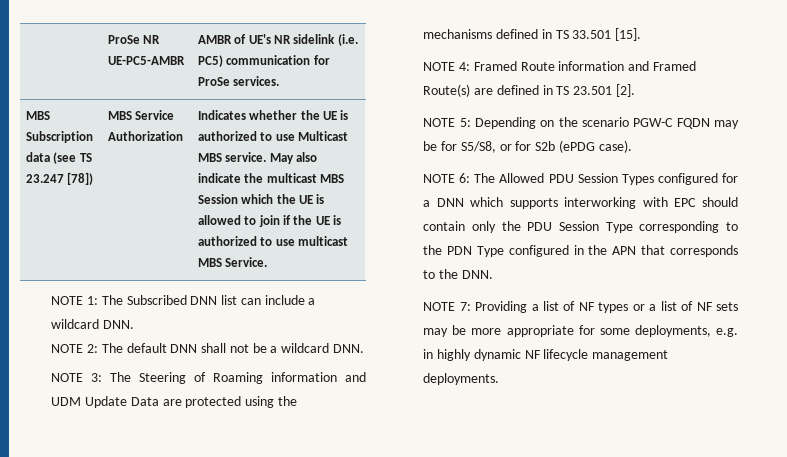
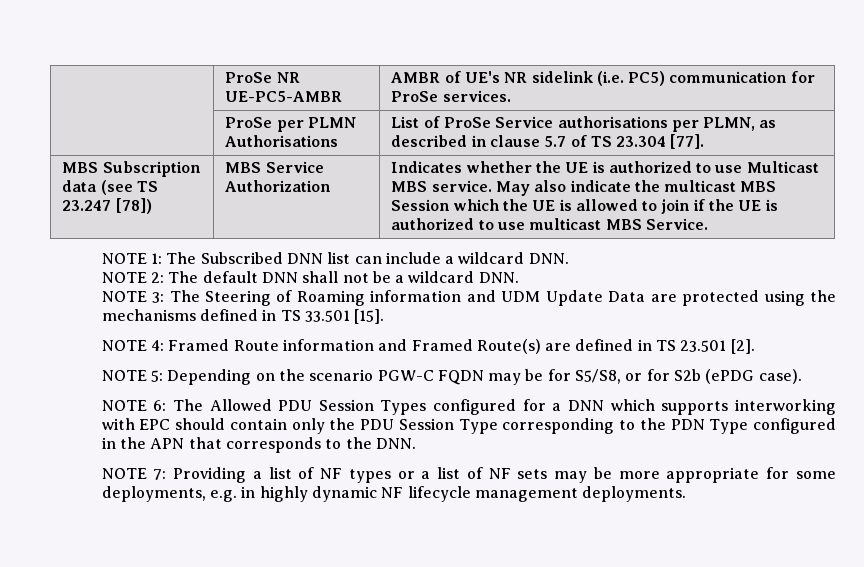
+ | ProSe per PLMN Authorisations | List of ProSe Service authorisations per PLMN, as described in clause 5.7 of TS 23.304 [77].

